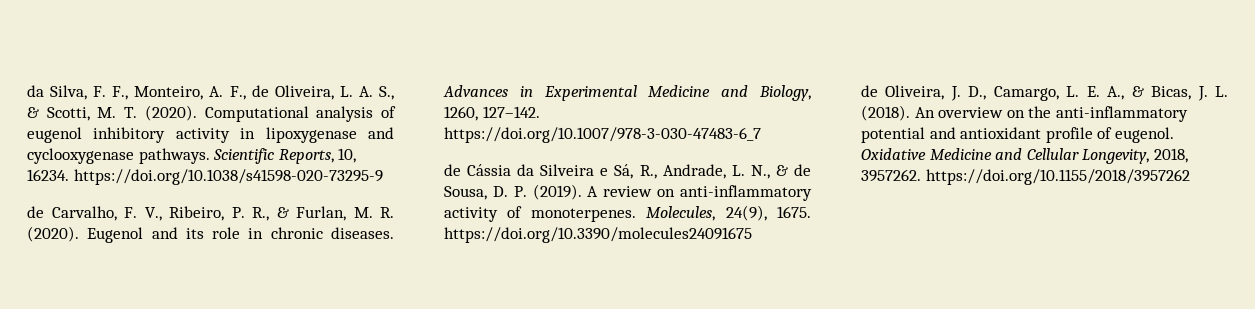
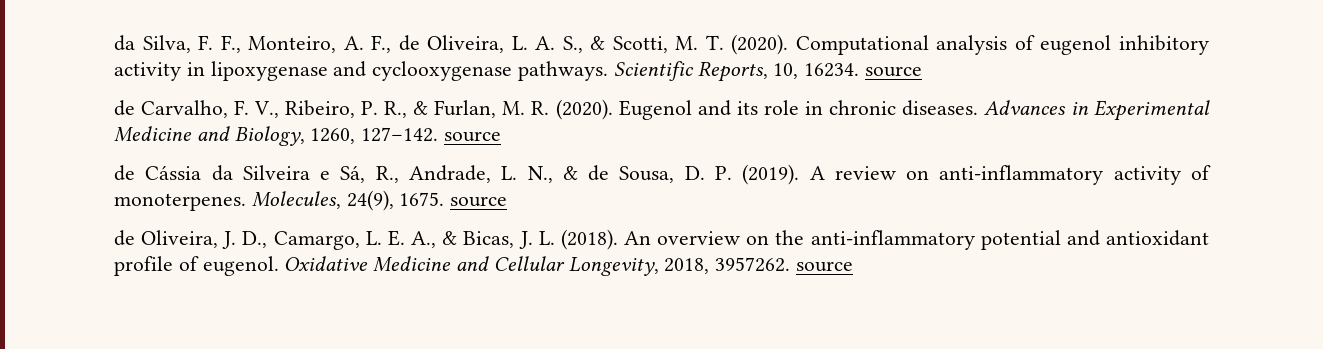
- Scientific Reports, 10, 16234. https://doi.org/10.1038/s41598-020-73295-9
+ Scientific Reports, 10, 16234. source
- Advances in Experimental Medicine and Biology, 1260, 127–142. https://doi.org/10.1007/978-3-030-47483-6_7
+ Advances in Experimental Medicine and Biology, 1260, 127–142. source
- Molecules, 24(9), 1675. https://doi.org/10.3390/molecules24091675
+ Molecules, 24(9), 1675. source
- Oxidative Medicine and Cellular Longevity, 2018, 3957262. https://doi.org/10.1155/2018/3957262
+ Oxidative Medicine and Cellular Longevity, 2018, 3957262. source

